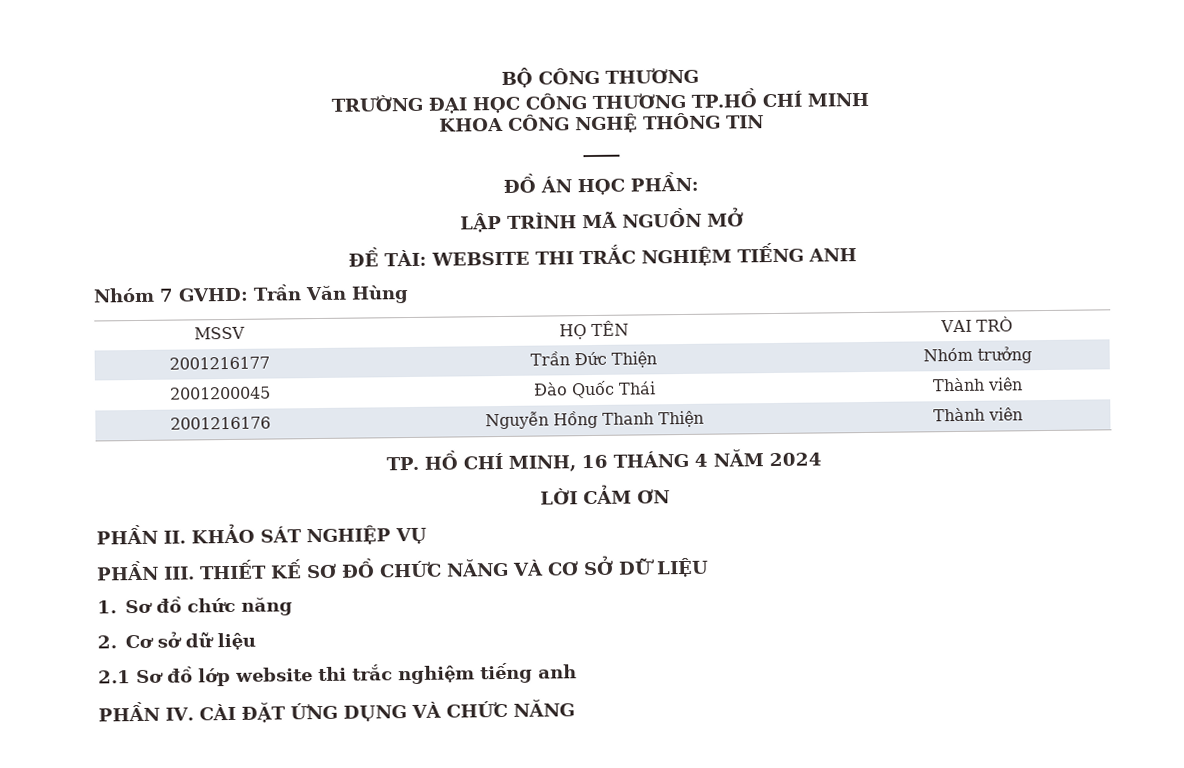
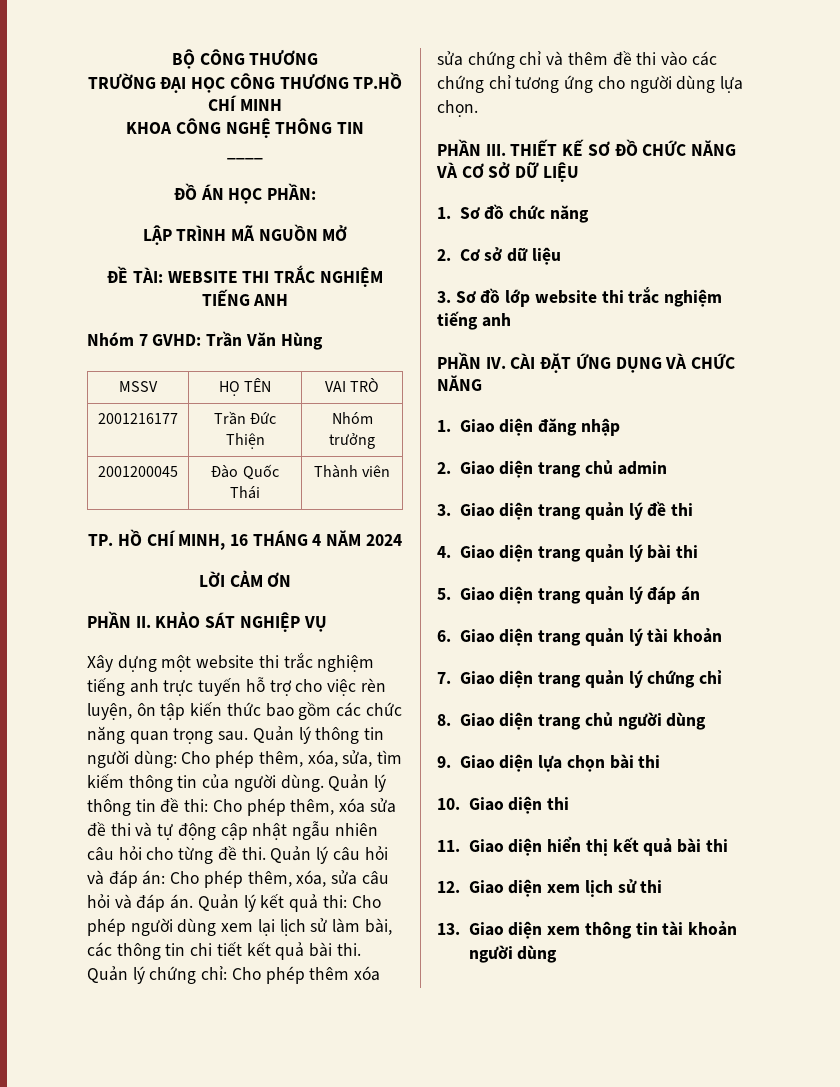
- 2001216176 | Nguyễn Hồng Thanh Thiện | Thành viên
+ Xây dựng một website thi trắc nghiệm tiếng anh trực tuyến hỗ trợ cho việc rèn luyện, ôn tập kiến thức bao gồm các chức năng quan trọng sau. Quản lý thông tin người dùng: Cho phép thêm, xóa, sửa, tìm kiếm thông tin của người dùng. Quản lý thông tin đề thi: Cho phép thêm, xóa sửa đề thi và tự động cập nhật ngẫu nhiên câu hỏi cho từng đề thi. Quản lý câu hỏi và đáp án: Cho phép thêm, xóa, sửa câu hỏi và đáp án. Quản lý kết quả thi: Cho phép người dùng xem lại lịch sử làm bài, các thông tin chi tiết kết quả bài thi. Quản lý chứng chỉ: Cho phép thêm xóa sửa chứng chỉ và thêm đề thi vào các chứng chỉ tương ứng cho người dùng lựa chọn.
- 2.1 Sơ đồ lớp website thi trắc nghiệm tiếng anh
+ 3. Sơ đồ lớp website thi trắc nghiệm tiếng anh
+ 1. Giao diện đăng nhập
+ 2. Giao diện trang chủ admin
+ 3. Giao diện trang quản lý đề thi
+ 4. Giao diện trang quản lý bài thi
+ 5. Giao diện trang quản lý đáp án
+ 6. Giao diện trang quản lý tài khoản
+ 7. Giao diện trang quản lý chứng chỉ
+ 8. Giao diện trang chủ người dùng
+ 9. Giao diện lựa chọn bài thi
+ 10. Giao diện thi
+ 11. Giao diện hiển thị kết quả bài thi
+ 12. Giao diện xem lịch sử thi
+ 13. Giao diện xem thông tin tài khoản người dùng

